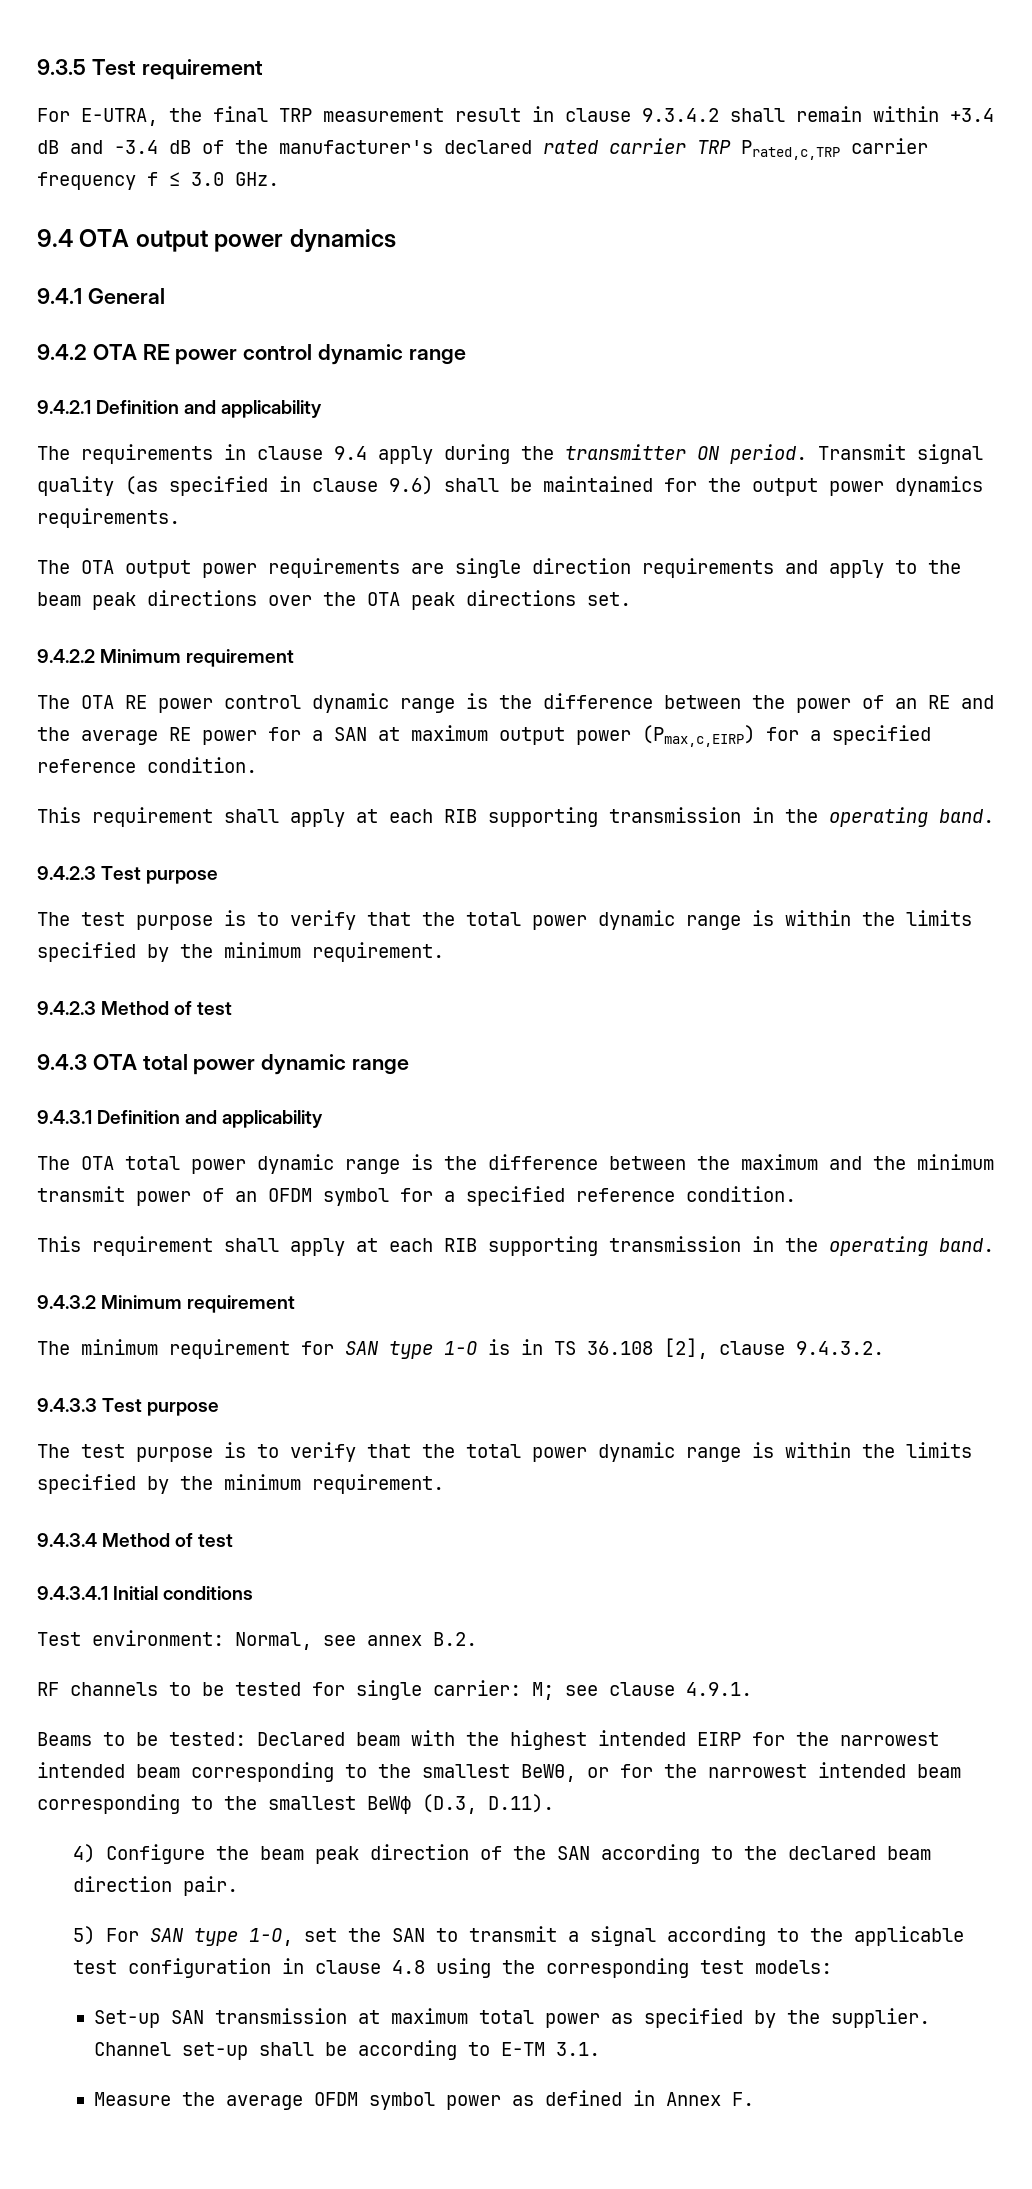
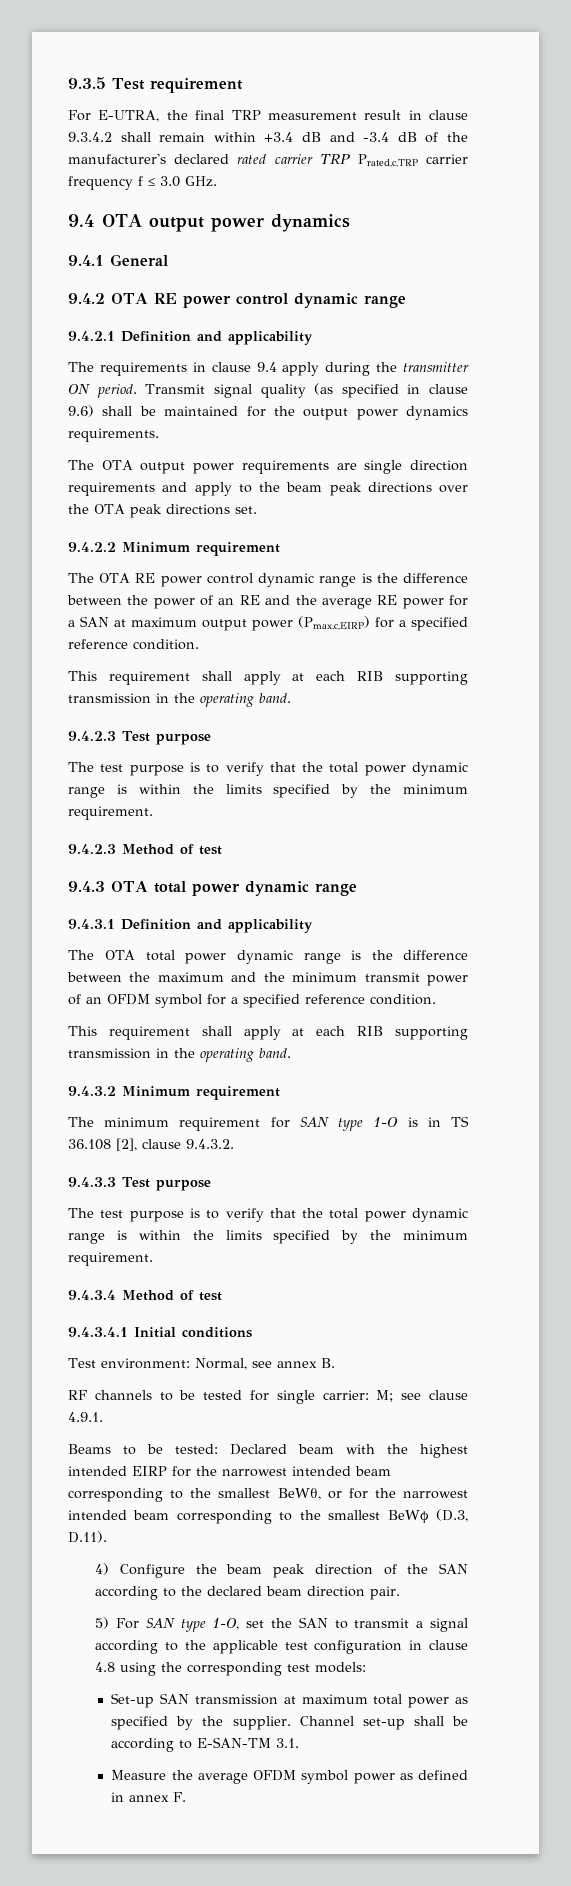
- Test environment: Normal, see annex B.2.
+ Test environment: Normal, see annex B.
- Channel set-up shall be according to E-TM 3.1.
+ Channel set-up shall be according to E-SAN-TM 3.1.
- Measure the average OFDM symbol power as defined in Annex F.
+ Measure the average OFDM symbol power as defined in annex F.

